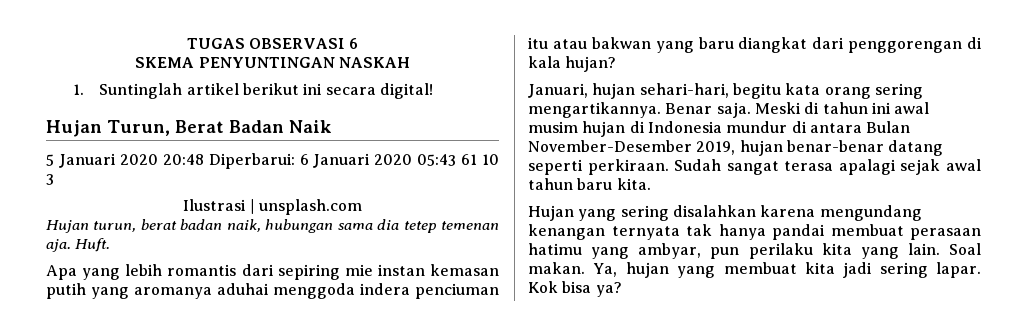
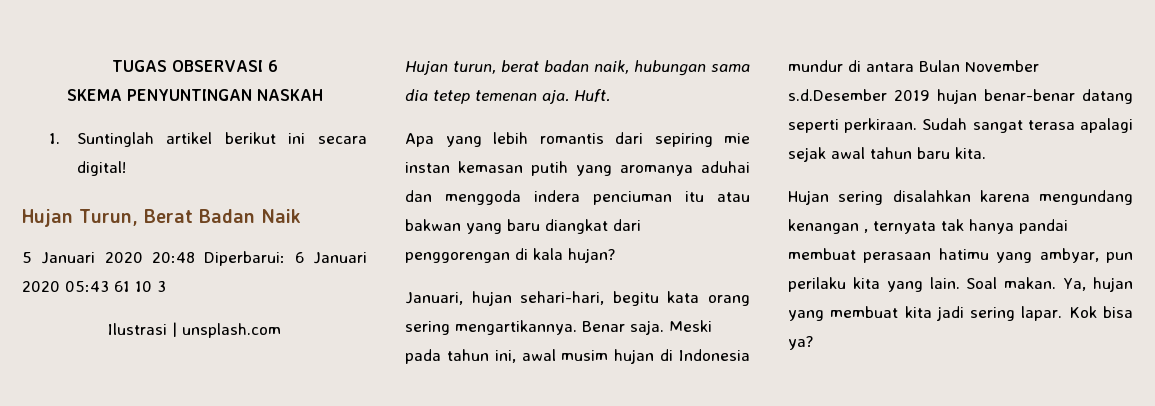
- Apa yang lebih romantis dari sepiring mie instan kemasan putih yang aromanya aduhai menggoda indera penciuman itu atau bakwan yang baru diangkat dari penggorengan di kala hujan?
+ Apa yang lebih romantis dari sepiring mie instan kemasan putih yang aromanya aduhai dan menggoda indera penciuman itu atau bakwan yang baru diangkat dari penggorengan di kala hujan?
- Meski di tahun ini awal musim hujan di Indonesia mundur di antara Bulan November-Desember 2019, hujan benar-benar datang seperti perkiraan.
+ Meski pada tahun ini, awal musim hujan di Indonesia mundur di antara Bulan November s.d.Desember 2019 hujan benar-benar datang seperti perkiraan.
- Hujan yang sering disalahkan karena mengundang kenangan ternyata tak hanya pandai membuat perasaan hatimu yang ambyar, pun perilaku kita yang lain.
+ Hujan sering disalahkan karena mengundang kenangan , ternyata tak hanya pandai membuat perasaan hatimu yang ambyar, pun perilaku kita yang lain.

